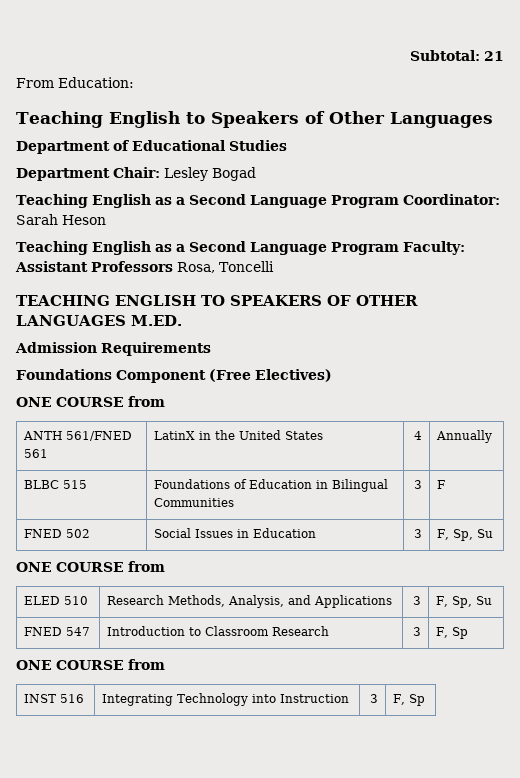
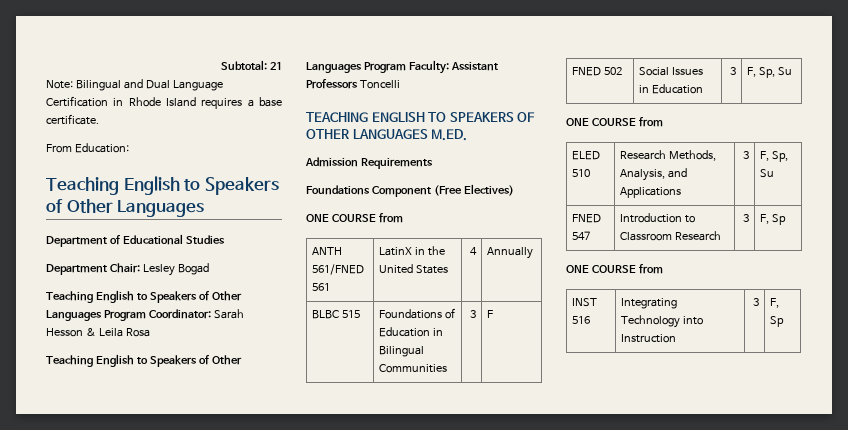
+ Note: Bilingual and Dual Language Certification in Rhode Island requires a base certificate.
- Teaching English as a Second Language Program Coordinator: Sarah Heson
- Teaching English as a Second Language Program Faculty: Assistant Professors Rosa, Toncelli
+ Teaching English to Speakers of Other Languages Program Coordinator: Sarah Hesson & Leila Rosa
+ Teaching English to Speakers of Other Languages Program Faculty: Assistant Professors Toncelli

